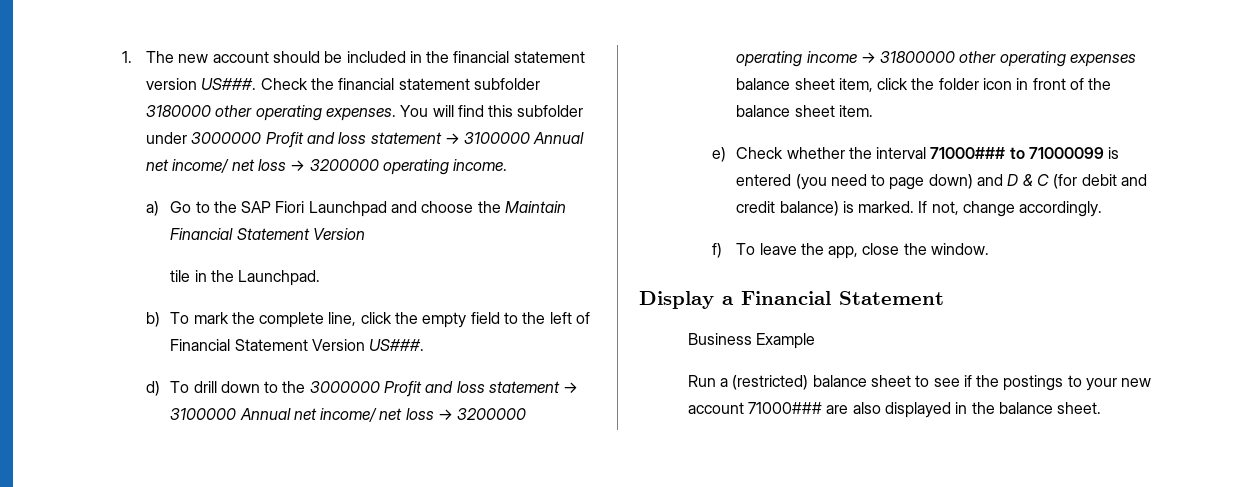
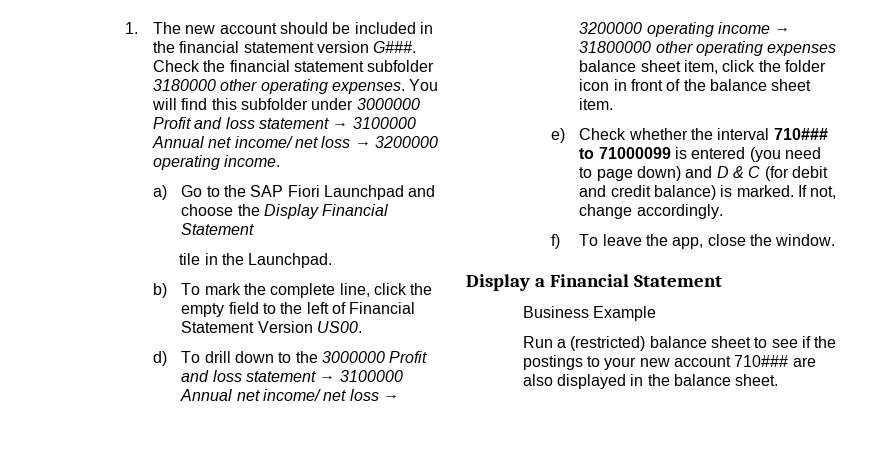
- 1. The new account should be included in the financial statement version US###.
+ 1. The new account should be included in the financial statement version G###.
- a) Go to the SAP Fiori Launchpad and choose the Maintain Financial Statement Version
+ a) Go to the SAP Fiori Launchpad and choose the Display Financial Statement
- b) To mark the complete line, click the empty field to the left of Financial Statement Version US###.
+ b) To mark the complete line, click the empty field to the left of Financial Statement Version US00.
- e) Check whether the interval 71000### to 71000099 is entered (you need to page down) and D & C (for debit and credit balance) is marked.
+ e) Check whether the interval 710### to 71000099 is entered (you need to page down) and D & C (for debit and credit balance) is marked.
- Run a (restricted) balance sheet to see if the postings to your new account 71000### are also displayed in the balance sheet.
+ Run a (restricted) balance sheet to see if the postings to your new account 710### are also displayed in the balance sheet.

